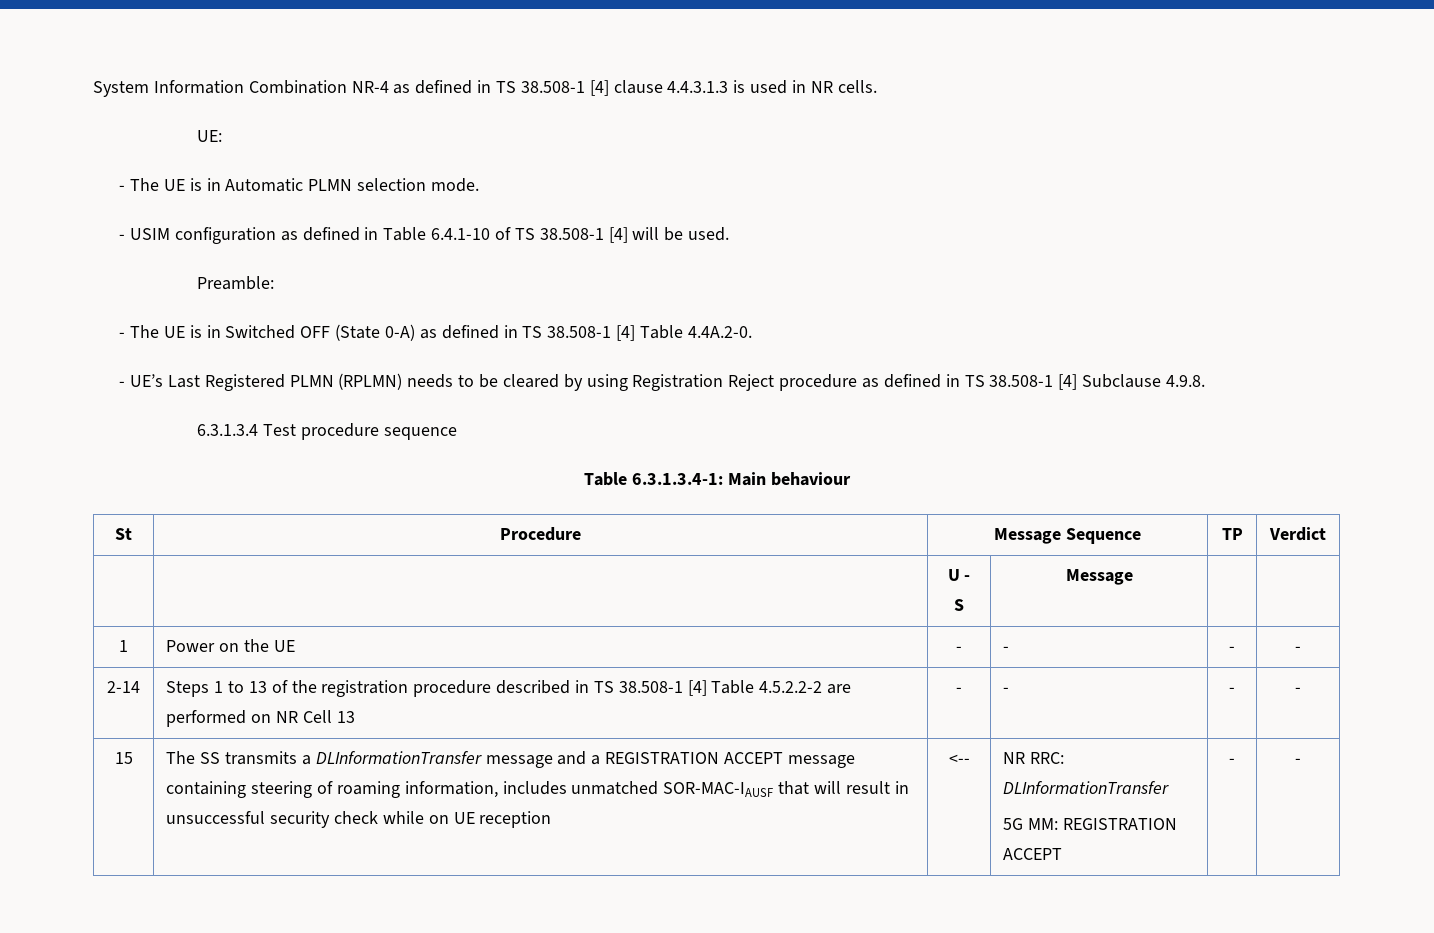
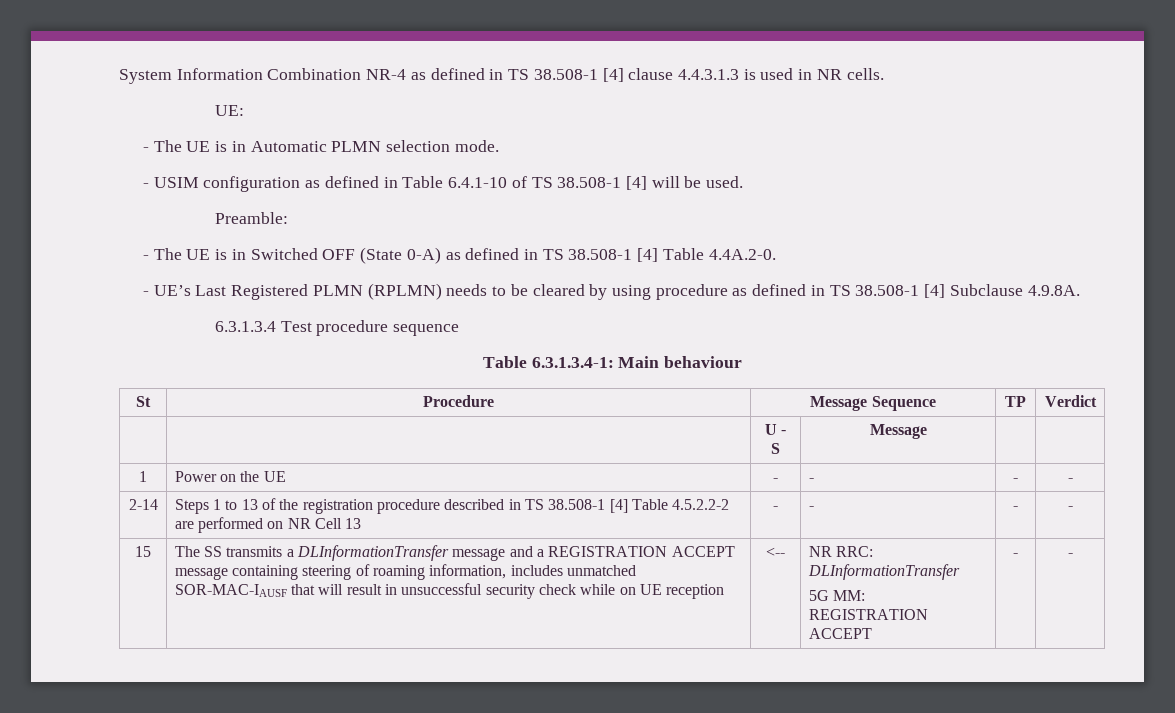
- - UE’s Last Registered PLMN (RPLMN) needs to be cleared by using Registration Reject procedure as defined in TS 38.508-1 [4] Subclause 4.9.8.
+ - UE’s Last Registered PLMN (RPLMN) needs to be cleared by using procedure as defined in TS 38.508-1 [4] Subclause 4.9.8A.

